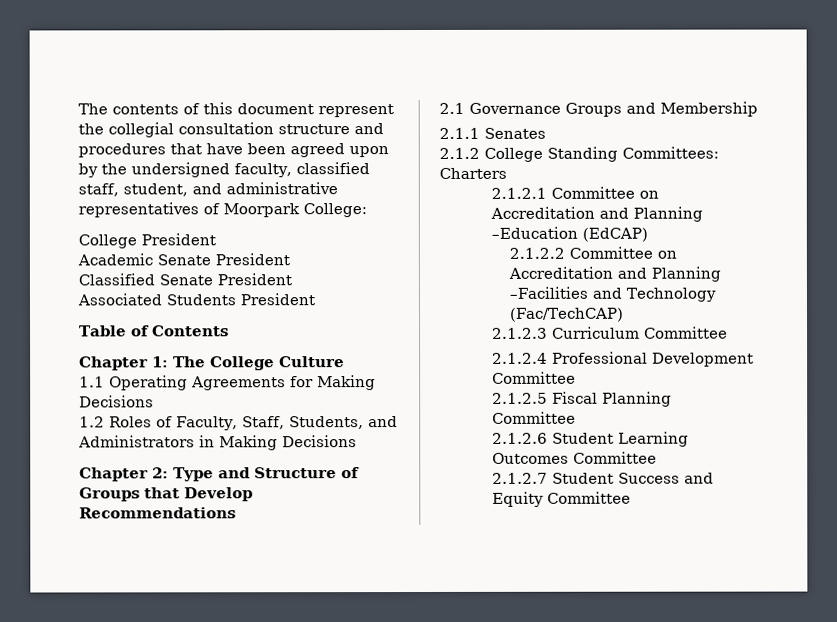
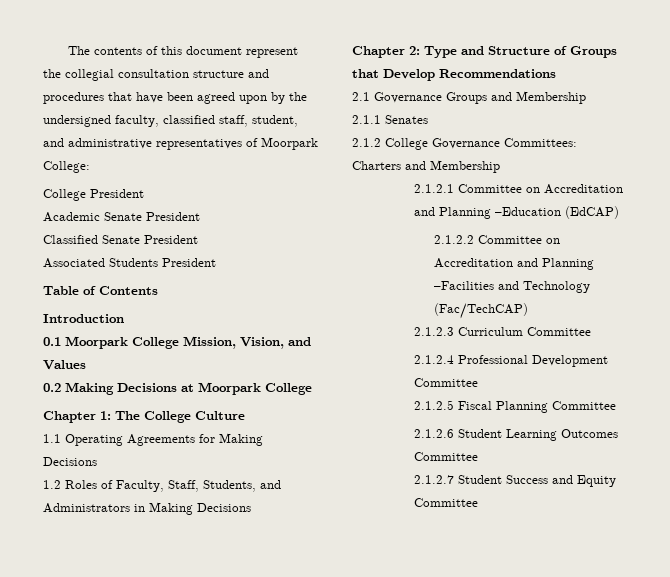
+ Introduction
+ 0.1 Moorpark College Mission, Vision, and Values
+ 0.2 Making Decisions at Moorpark College
- 2.1.2 College Standing Committees: Charters
+ 2.1.2 College Governance Committees: Charters and Membership

